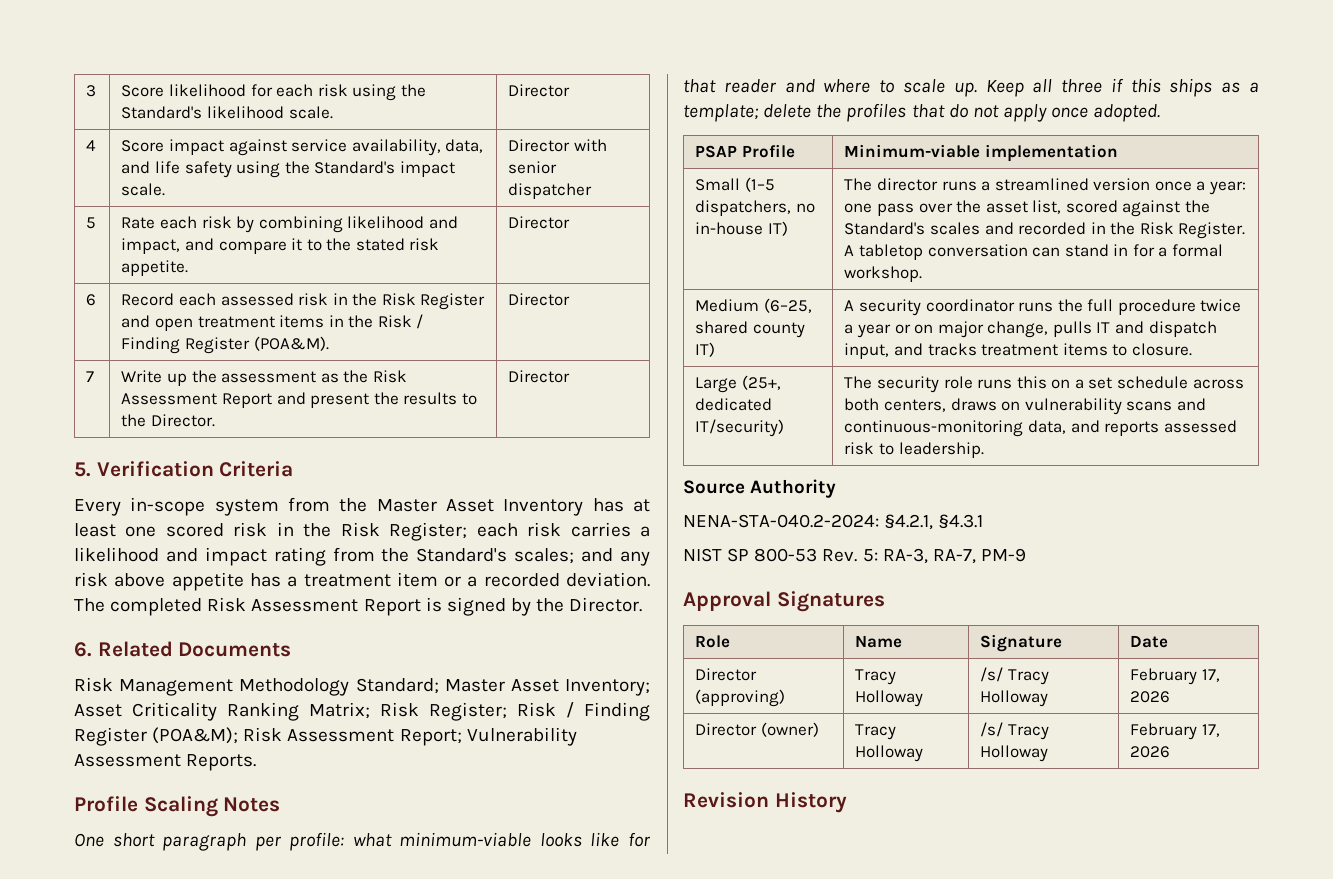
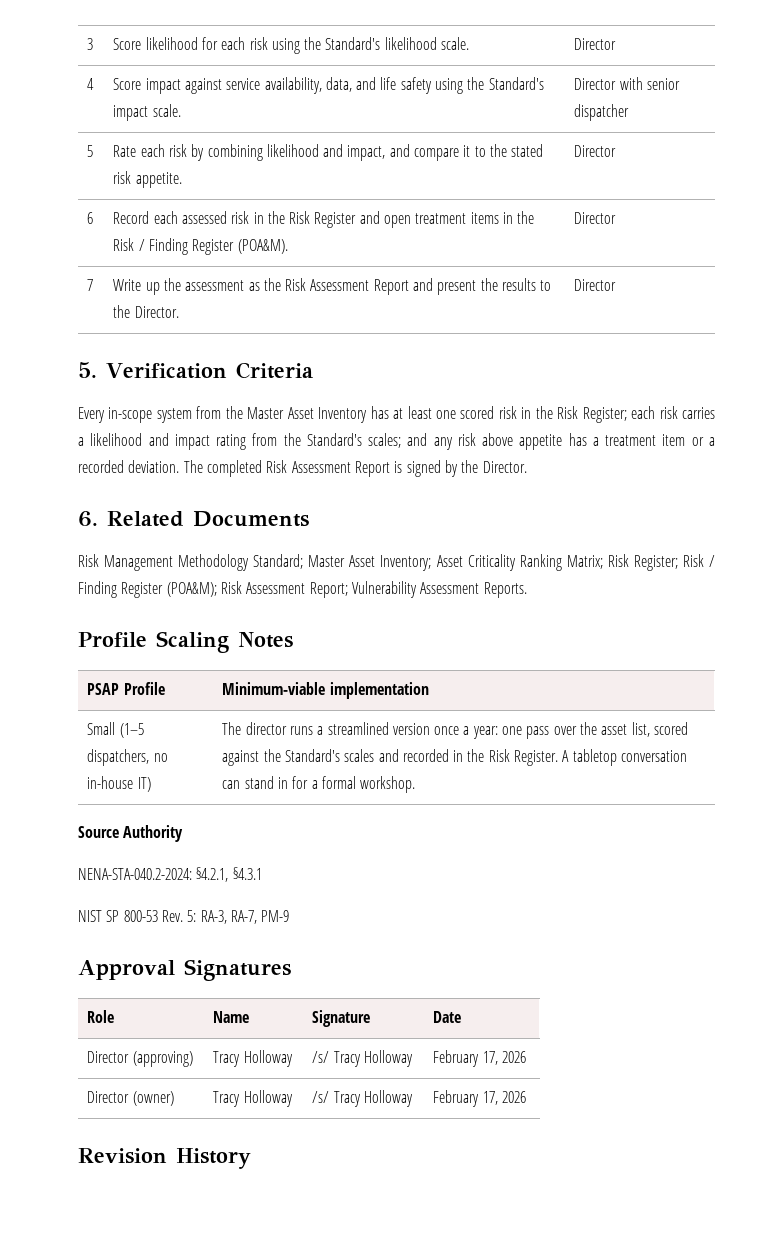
- One short paragraph per profile: what minimum-viable looks like for that reader and where to scale up. Keep all three if this ships as a template; delete the profiles that do not apply once adopted.
- Medium (6–25, shared county IT) | A security coordinator runs the full procedure twice a year or on major change, pulls IT and dispatch input, and tracks treatment items to closure.
- Large (25+, dedicated IT/security) | The security role runs this on a set schedule across both centers, draws on vulnerability scans and continuous-monitoring data, and reports assessed risk to leadership.

